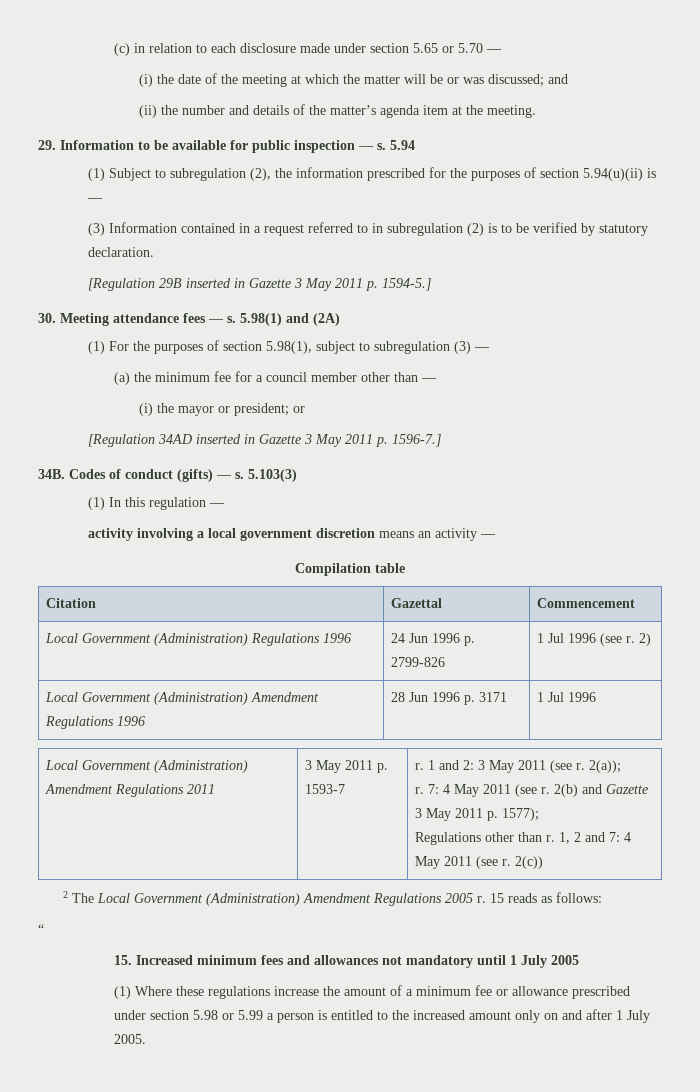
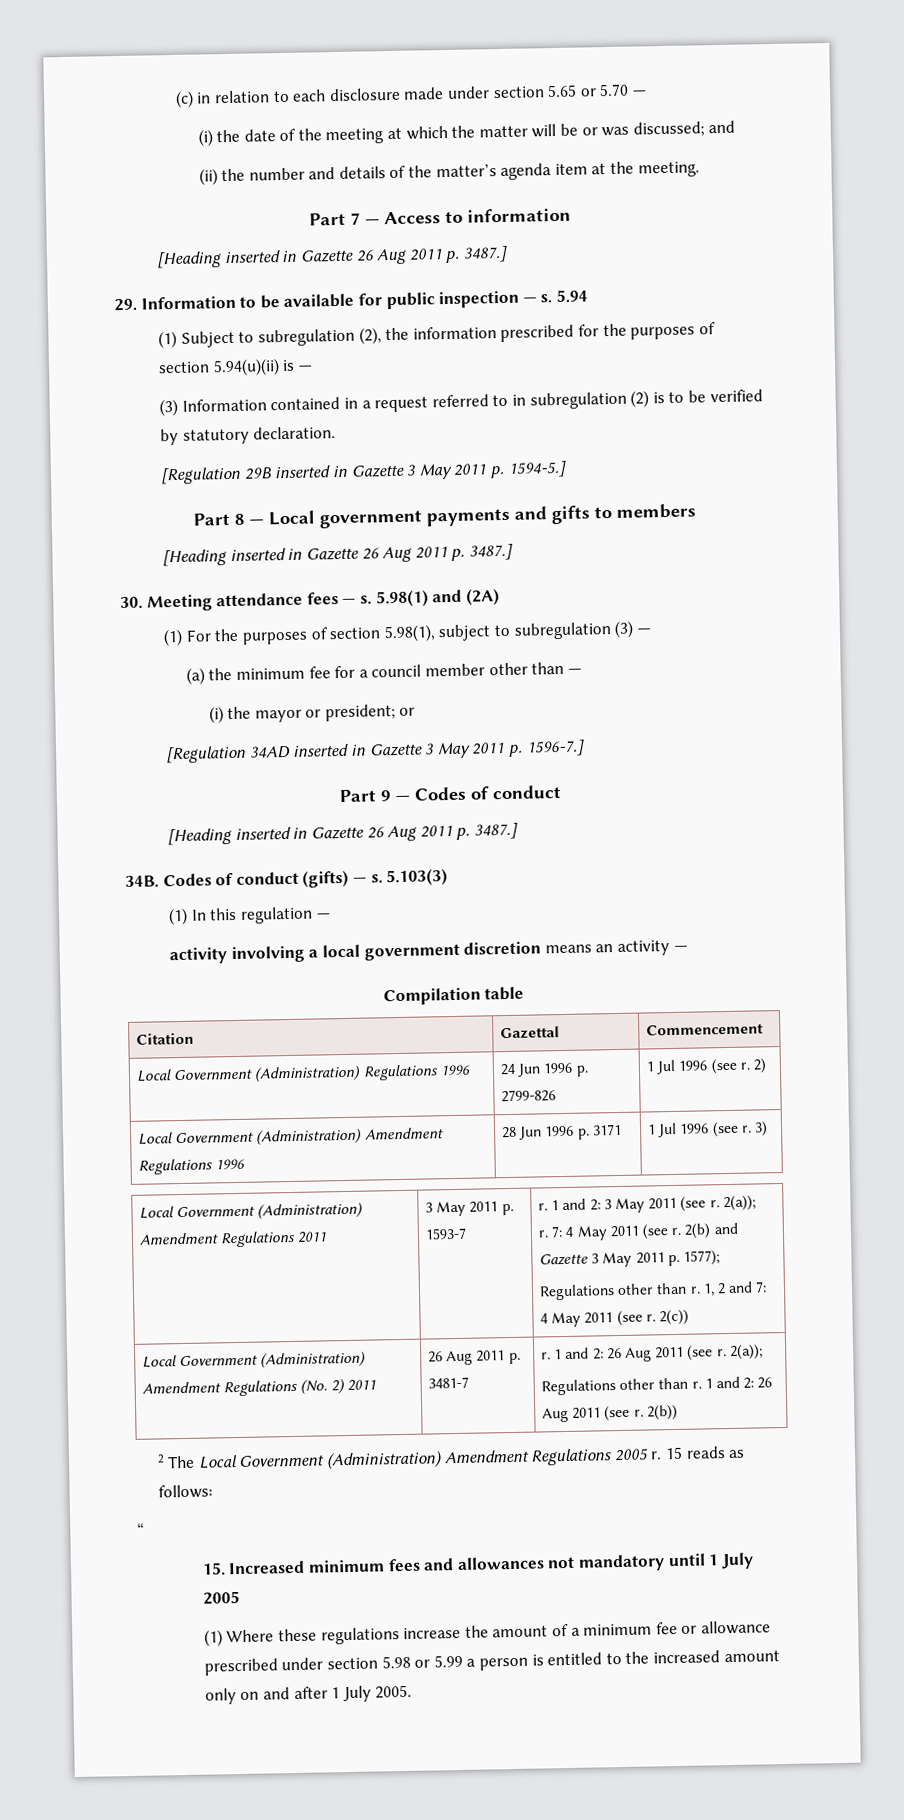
+ Part 7 — Access to information
+ [Heading inserted in Gazette 26 Aug 2011 p. 3487.]
+ Part 8 — Local government payments and gifts to members
+ [Heading inserted in Gazette 26 Aug 2011 p. 3487.]
+ Part 9 — Codes of conduct
+ [Heading inserted in Gazette 26 Aug 2011 p. 3487.]
- Local Government (Administration) Amendment Regulations 1996 | 28 Jun 1996 p. 3171 | 1 Jul 1996
+ Local Government (Administration) Amendment Regulations 1996 | 28 Jun 1996 p. 3171 | 1 Jul 1996 (see r. 3)
+ Local Government (Administration) Amendment Regulations (No. 2) 2011 | 26 Aug 2011 p. 3481-7 | r. 1 and 2: 26 Aug 2011 (see r. 2(a));
+ Regulations other than r. 1 and 2: 26 Aug 2011 (see r. 2(b))

